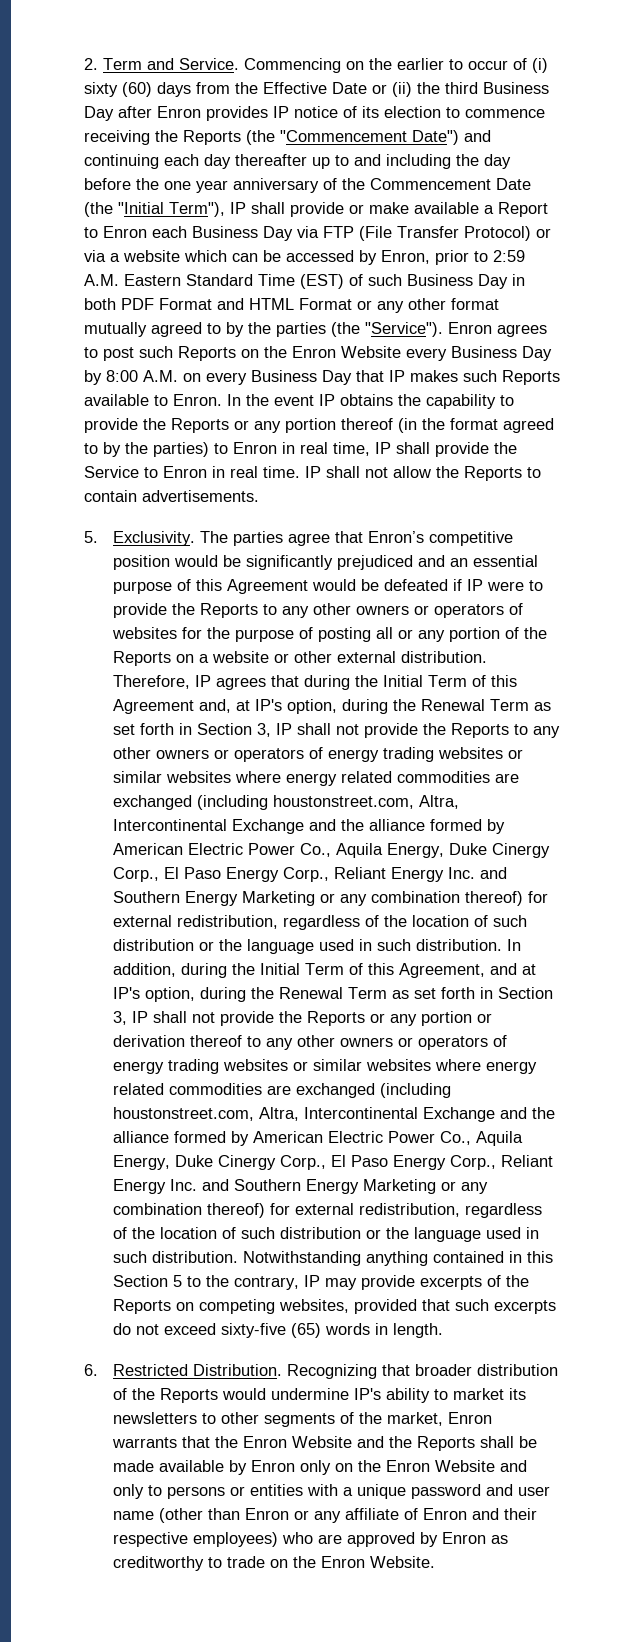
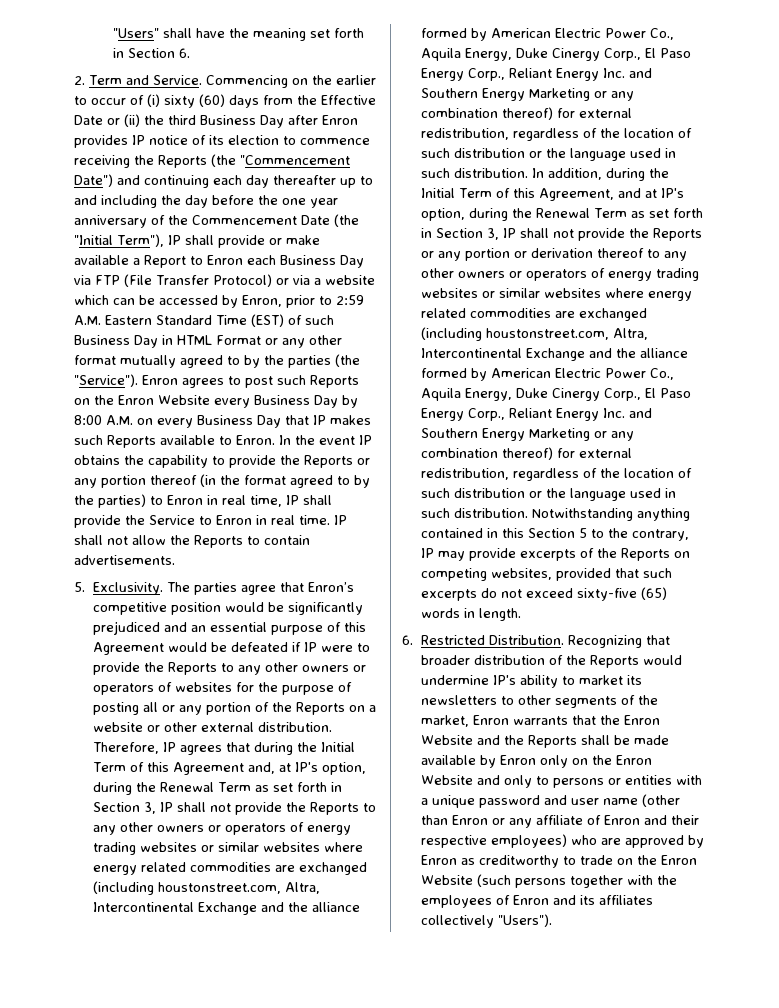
+ "Users" shall have the meaning set forth in Section 6.
- Commencing on the earlier to occur of (i) sixty (60) days from the Effective Date or (ii) the third Business Day after Enron provides IP notice of its election to commence receiving the Reports (the "Commencement Date") and continuing each day thereafter up to and including the day before the one year anniversary of the Commencement Date (the "Initial Term"), IP shall provide or make available a Report to Enron each Business Day via FTP (File Transfer Protocol) or via a website which can be accessed by Enron, prior to 2:59 A.M. Eastern Standard Time (EST) of such Business Day in both PDF Format and HTML Format or any other format mutually agreed to by the parties (the "Service").
+ Commencing on the earlier to occur of (i) sixty (60) days from the Effective Date or (ii) the third Business Day after Enron provides IP notice of its election to commence receiving the Reports (the "Commencement Date") and continuing each day thereafter up to and including the day before the one year anniversary of the Commencement Date (the "Initial Term"), IP shall provide or make available a Report to Enron each Business Day via FTP (File Transfer Protocol) or via a website which can be accessed by Enron, prior to 2:59 A.M. Eastern Standard Time (EST) of such Business Day in HTML Format or any other format mutually agreed to by the parties (the "Service").
- Recognizing that broader distribution of the Reports would undermine IP's ability to market its newsletters to other segments of the market, Enron warrants that the Enron Website and the Reports shall be made available by Enron only on the Enron Website and only to persons or entities with a unique password and user name (other than Enron or any affiliate of Enron and their respective employees) who are approved by Enron as creditworthy to trade on the Enron Website.
+ Recognizing that broader distribution of the Reports would undermine IP's ability to market its newsletters to other segments of the market, Enron warrants that the Enron Website and the Reports shall be made available by Enron only on the Enron Website and only to persons or entities with a unique password and user name (other than Enron or any affiliate of Enron and their respective employees) who are approved by Enron as creditworthy to trade on the Enron Website (such persons together with the employees of Enron and its affiliates collectively "Users").

